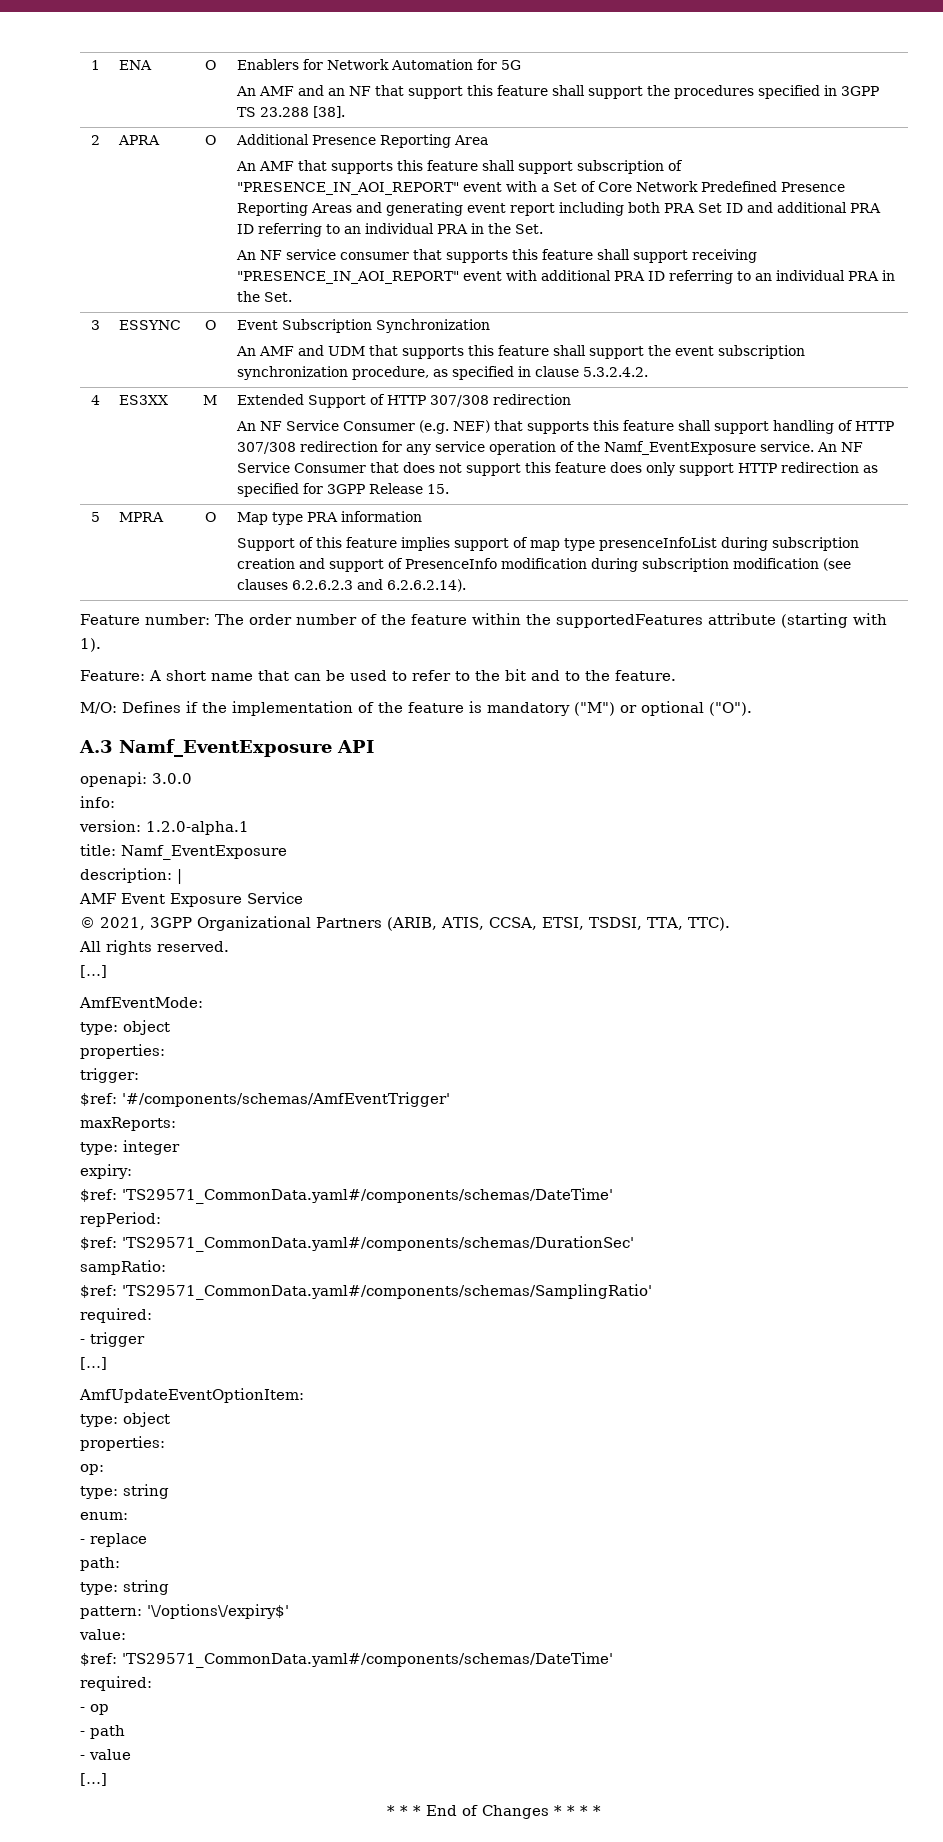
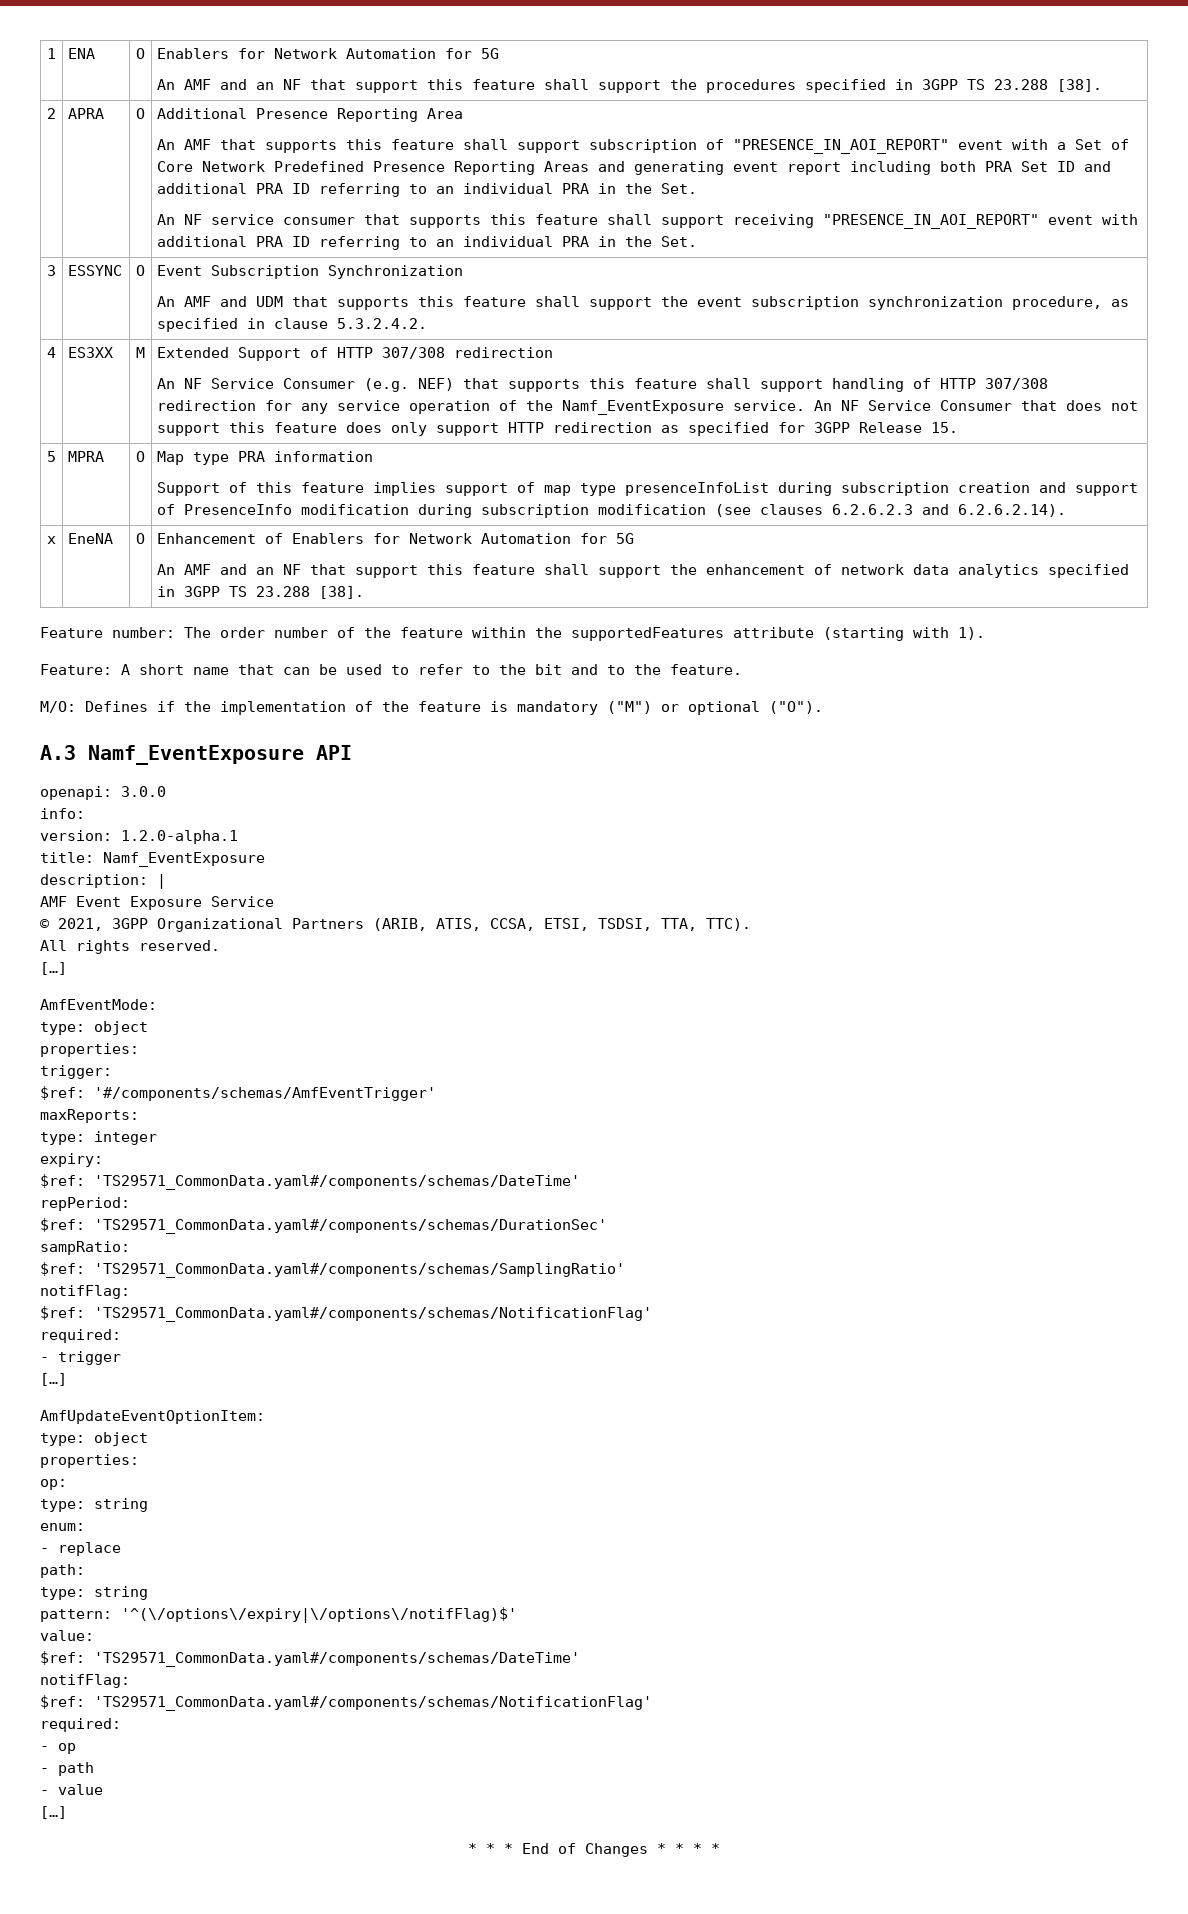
+ x | EneNA | O | Enhancement of Enablers for Network Automation for 5G
+ An AMF and an NF that support this feature shall support the enhancement of network data analytics specified in 3GPP TS 23.288 [38].
  $ref: 'TS29571_CommonData.yaml#/components/schemas/SamplingRatio'
+ notifFlag:
+ $ref: 'TS29571_CommonData.yaml#/components/schemas/NotificationFlag'
- pattern: '\/options\/expiry$'
+ pattern: '^(\/options\/expiry|\/options\/notifFlag)$'
  value:
  $ref: 'TS29571_CommonData.yaml#/components/schemas/DateTime'
+ notifFlag:
+ $ref: 'TS29571_CommonData.yaml#/components/schemas/NotificationFlag'

